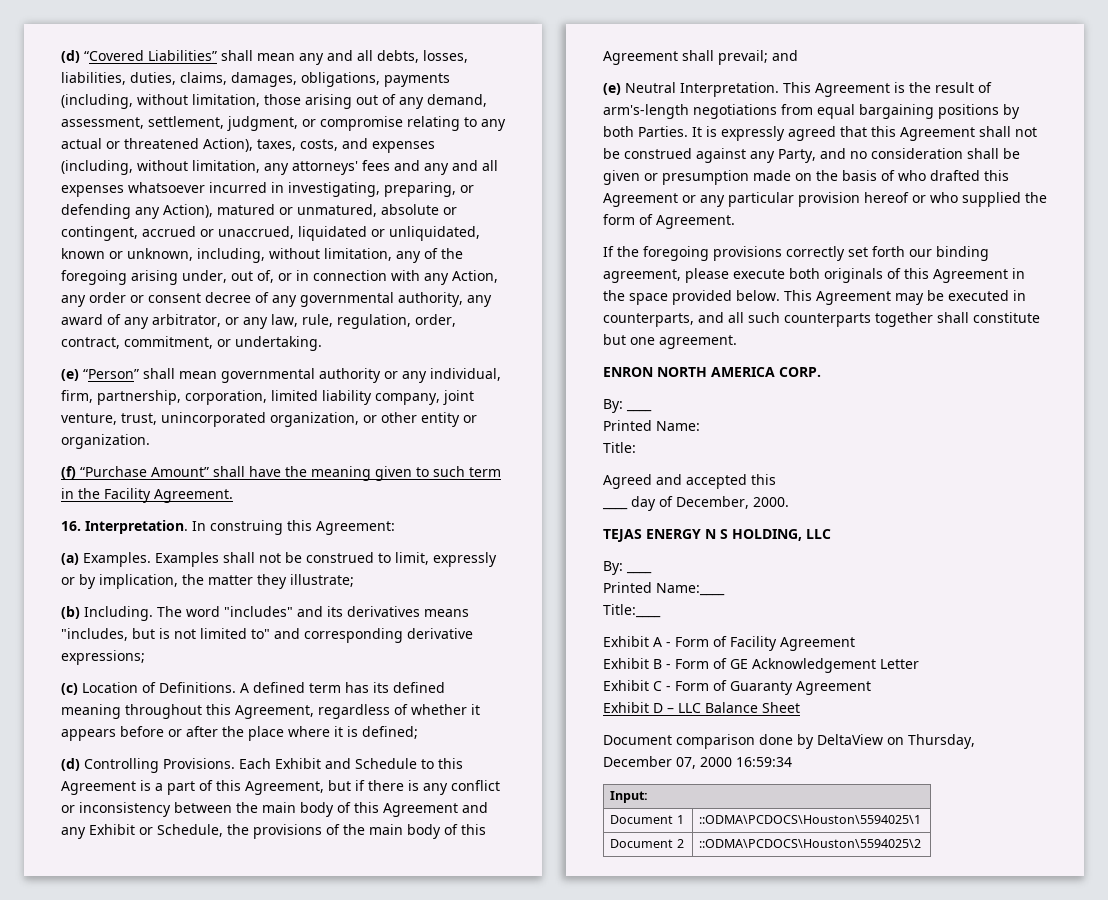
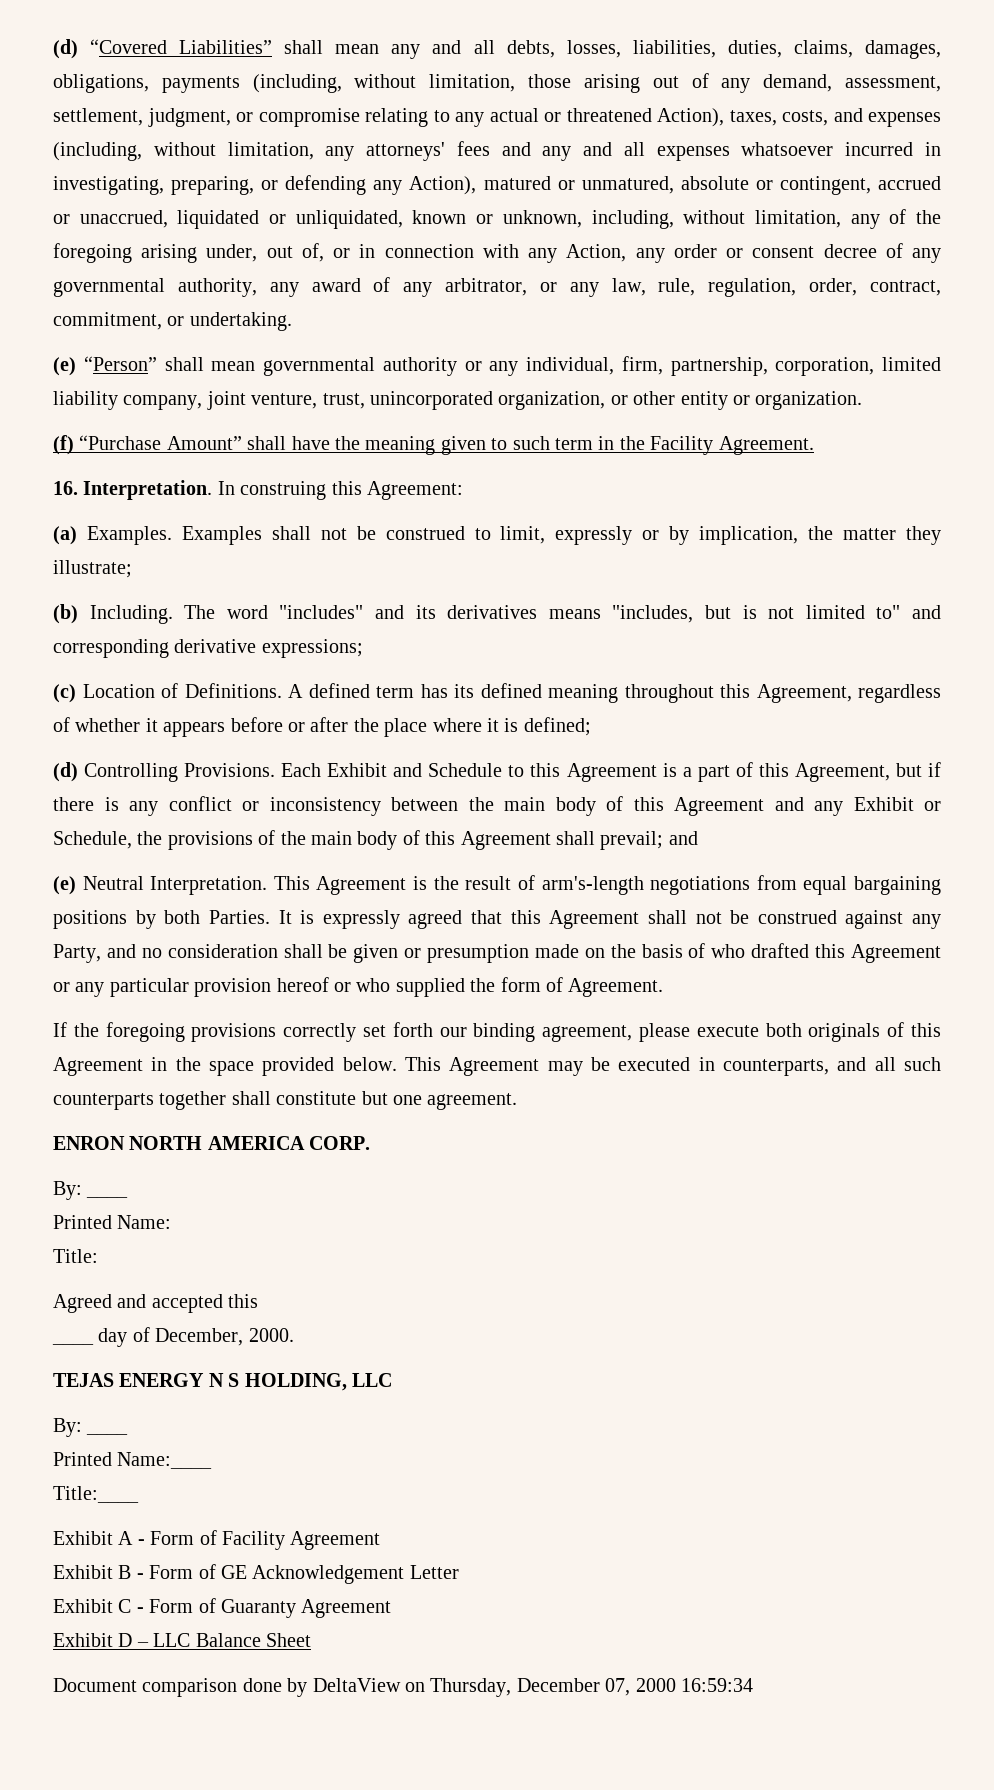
- Input:
- Document 1 | ::ODMA\PCDOCS\Houston\5594025\1
- Document 2 | ::ODMA\PCDOCS\Houston\5594025\2

